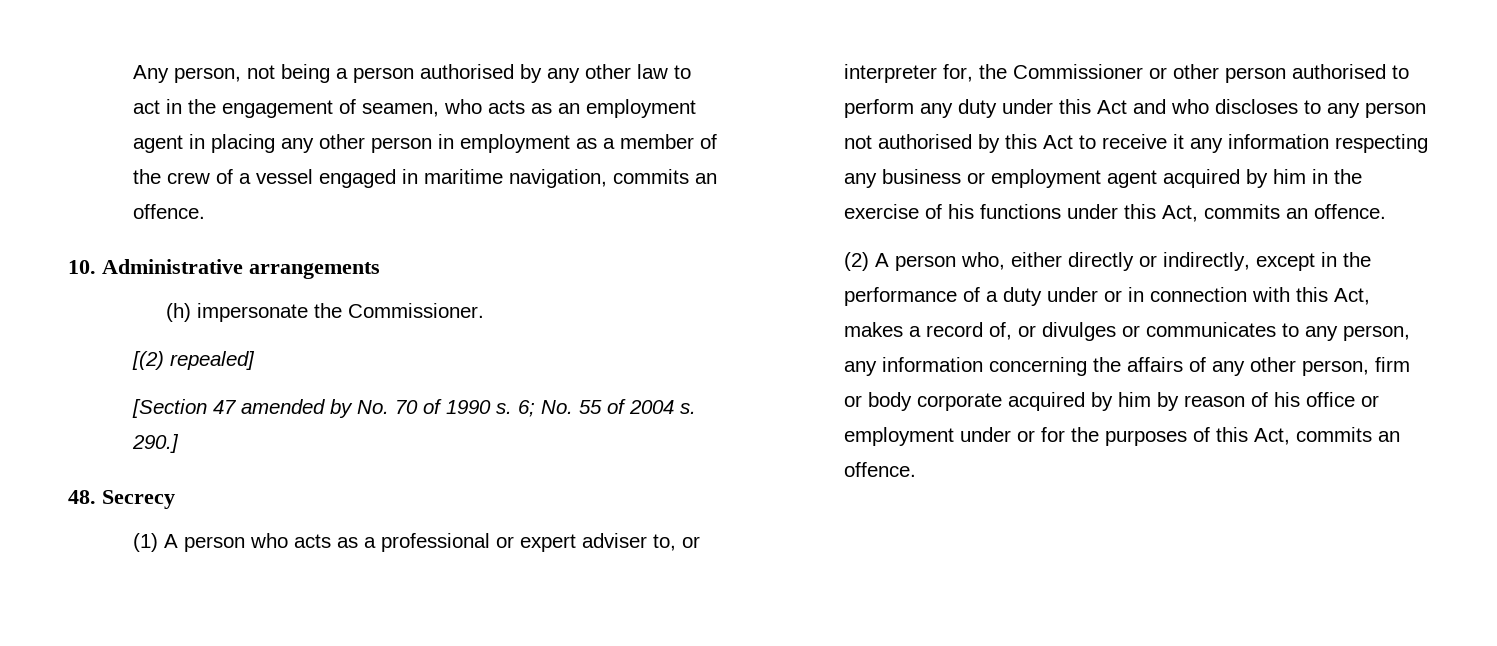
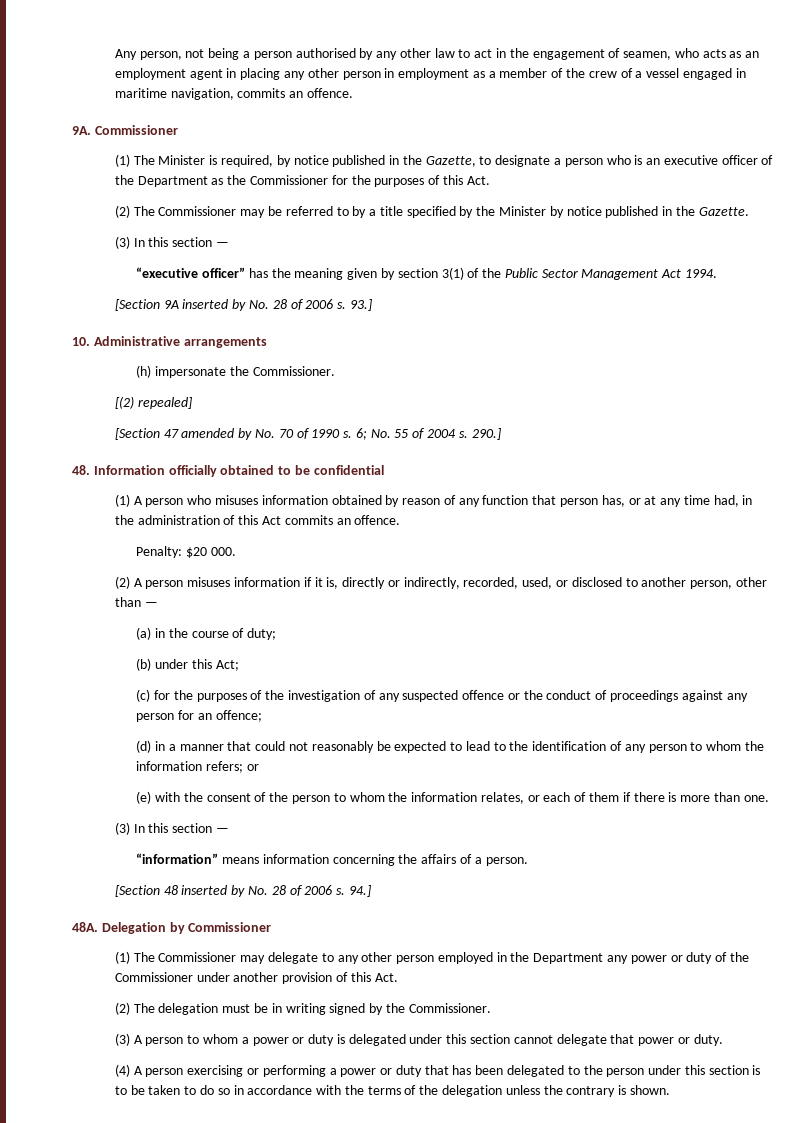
+ 9A. Commissioner
+ (1) The Minister is required, by notice published in the Gazette, to designate a person who is an executive officer of the Department as the Commissioner for the purposes of this Act.
+ (2) The Commissioner may be referred to by a title specified by the Minister by notice published in the Gazette.
+ (3) In this section —
+ “executive officer” has the meaning given by section 3(1) of the Public Sector Management Act 1994.
+ [Section 9A inserted by No. 28 of 2006 s. 93.]
- 48. Secrecy
- (1) A person who acts as a professional or expert adviser to, or interpreter for, the Commissioner or other person authorised to perform any duty under this Act and who discloses to any person not authorised by this Act to receive it any information respecting any business or employment agent acquired by him in the exercise of his functions under this Act, commits an offence.
+ 48. Information officially obtained to be confidential
+ (1) A person who misuses information obtained by reason of any function that person has, or at any time had, in the administration of this Act commits an offence.
+ Penalty: $20 000.
- (2) A person who, either directly or indirectly, except in the performance of a duty under or in connection with this Act, makes a record of, or divulges or communicates to any person, any information concerning the affairs of any other person, firm or body corporate acquired by him by reason of his office or employment under or for the purposes of this Act, commits an offence.
+ (2) A person misuses information if it is, directly or indirectly, recorded, used, or disclosed to another person, other than —
+ (a) in the course of duty;
+ (b) under this Act;
+ (c) for the purposes of the investigation of any suspected offence or the conduct of proceedings against any person for an offence;
+ (d) in a manner that could not reasonably be expected to lead to the identification of any person to whom the information refers; or
+ (e) with the consent of the person to whom the information relates, or each of them if there is more than one.
+ (3) In this section —
+ “information” means information concerning the affairs of a person.
+ [Section 48 inserted by No. 28 of 2006 s. 94.]
+ 48A. Delegation by Commissioner
+ (1) The Commissioner may delegate to any other person employed in the Department any power or duty of the Commissioner under another provision of this Act.
+ (2) The delegation must be in writing signed by the Commissioner.
+ (3) A person to whom a power or duty is delegated under this section cannot delegate that power or duty.
+ (4) A person exercising or performing a power or duty that has been delegated to the person under this section is to be taken to do so in accordance with the terms of the delegation unless the contrary is shown.

